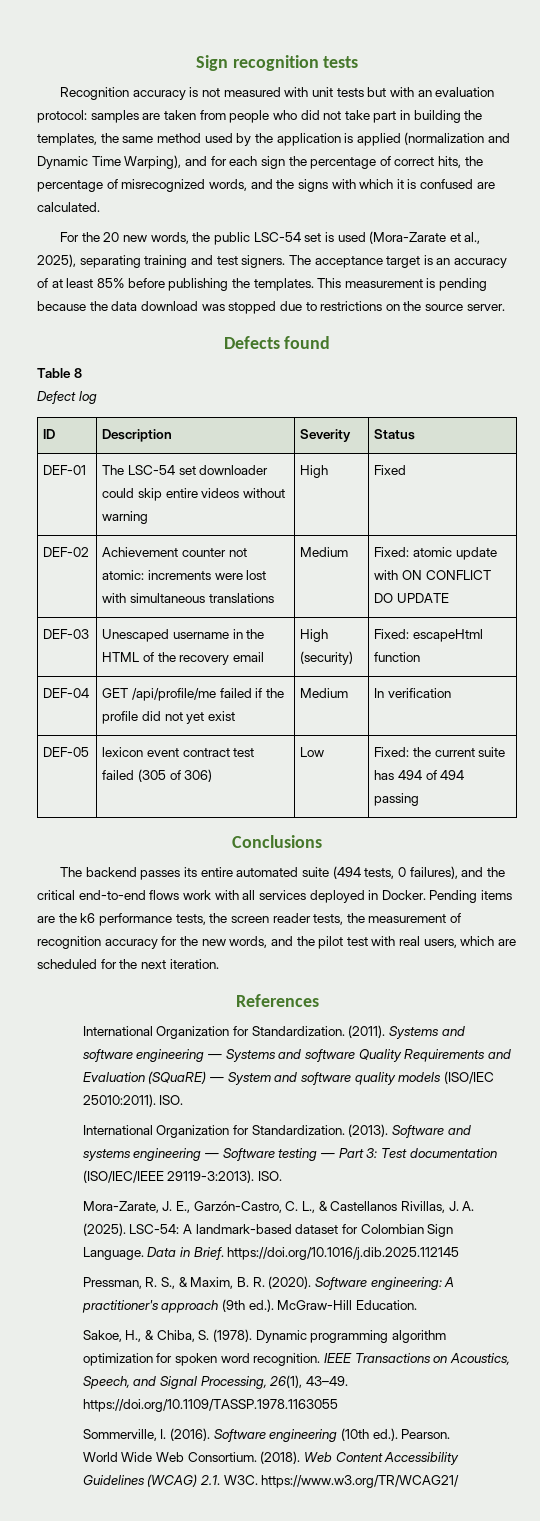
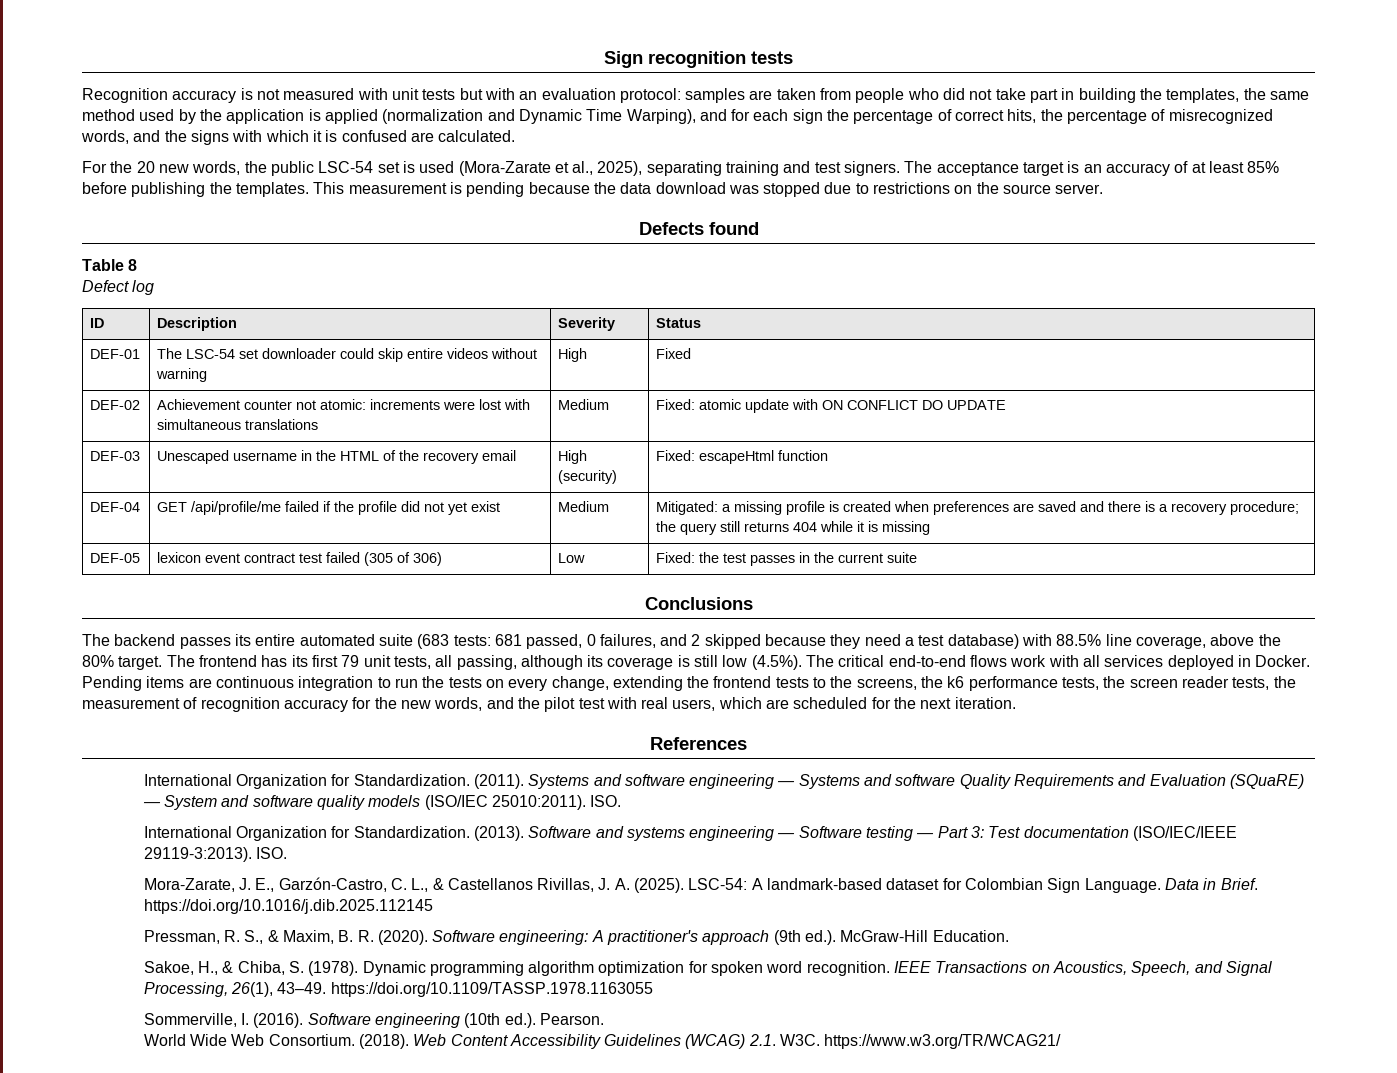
- DEF-04 | GET /api/profile/me failed if the profile did not yet exist | Medium | In verification
+ DEF-04 | GET /api/profile/me failed if the profile did not yet exist | Medium | Mitigated: a missing profile is created when preferences are saved and there is a recovery procedure; the query still returns 404 while it is missing
- DEF-05 | lexicon event contract test failed (305 of 306) | Low | Fixed: the current suite has 494 of 494 passing
+ DEF-05 | lexicon event contract test failed (305 of 306) | Low | Fixed: the test passes in the current suite
- The backend passes its entire automated suite (494 tests, 0 failures), and the critical end-to-end flows work with all services deployed in Docker.
+ The backend passes its entire automated suite (683 tests: 681 passed, 0 failures, and 2 skipped because they need a test database) with 88.5% line coverage, above the 80% target. The frontend has its first 79 unit tests, all passing, although its coverage is still low (4.5%). The critical end-to-end flows work with all services deployed in Docker.
- Pending items are the k6 performance tests, the screen reader tests, the measurement of recognition accuracy for the new words, and the pilot test with real users, which are scheduled for the next iteration.
+ Pending items are continuous integration to run the tests on every change, extending the frontend tests to the screens, the k6 performance tests, the screen reader tests, the measurement of recognition accuracy for the new words, and the pilot test with real users, which are scheduled for the next iteration.

